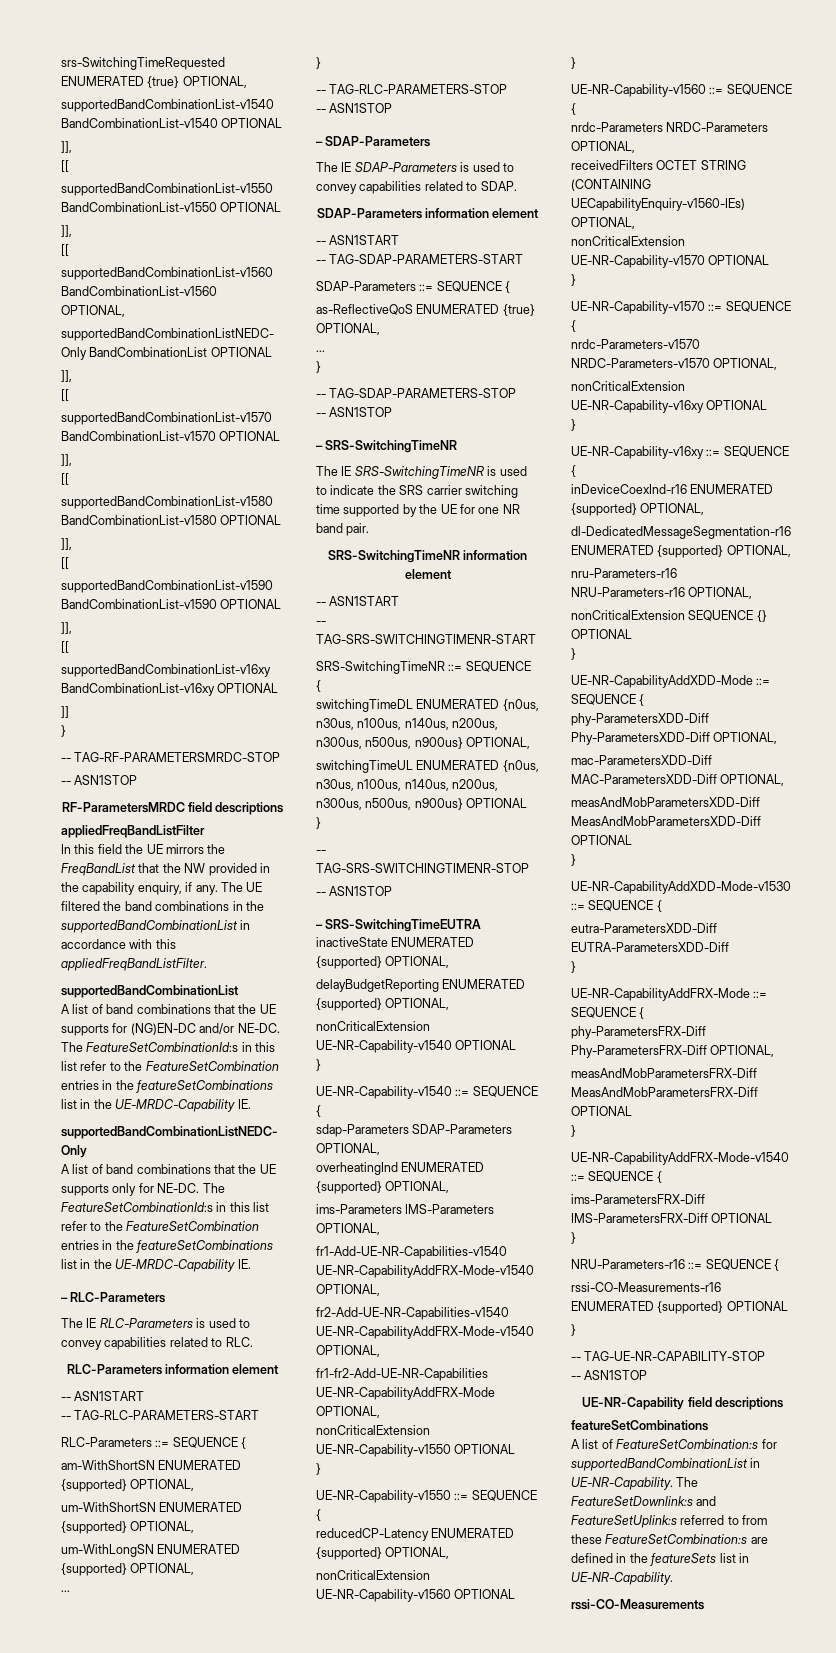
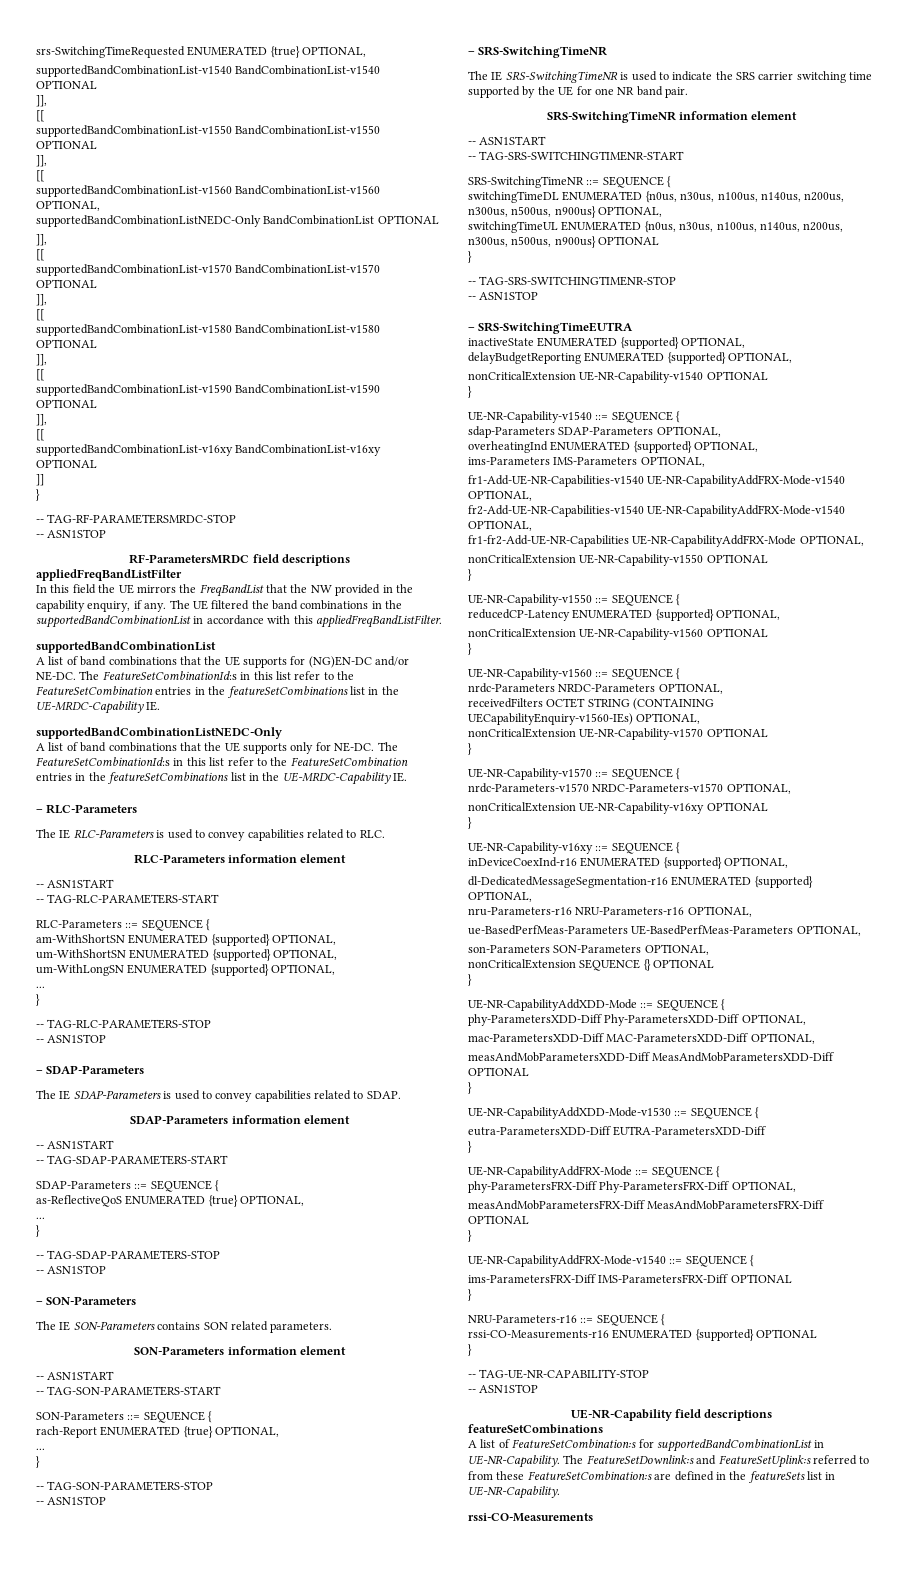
+ – SON-Parameters
+ The IE SON-Parameters contains SON related parameters.
+ SON-Parameters information element
+ -- ASN1START
+ -- TAG-SON-PARAMETERS-START
+ SON-Parameters ::= SEQUENCE {
+ rach-Report ENUMERATED {true} OPTIONAL,
+ ...
+ }
+ -- TAG-SON-PARAMETERS-STOP
+ -- ASN1STOP
+ ue-BasedPerfMeas-Parameters UE-BasedPerfMeas-Parameters OPTIONAL,
+ son-Parameters SON-Parameters OPTIONAL,

